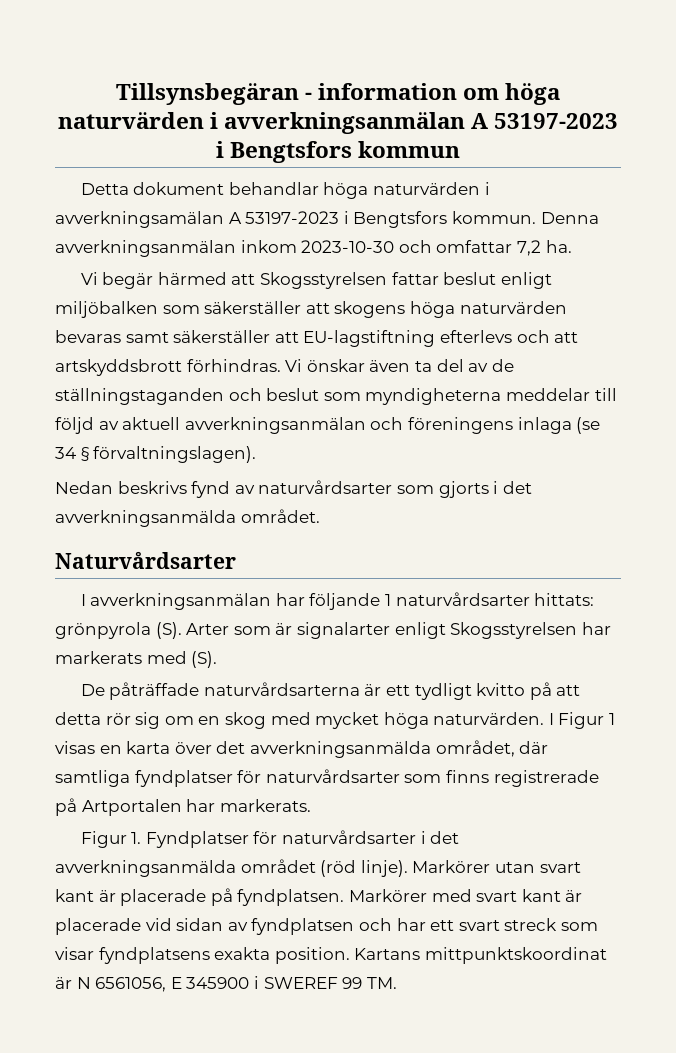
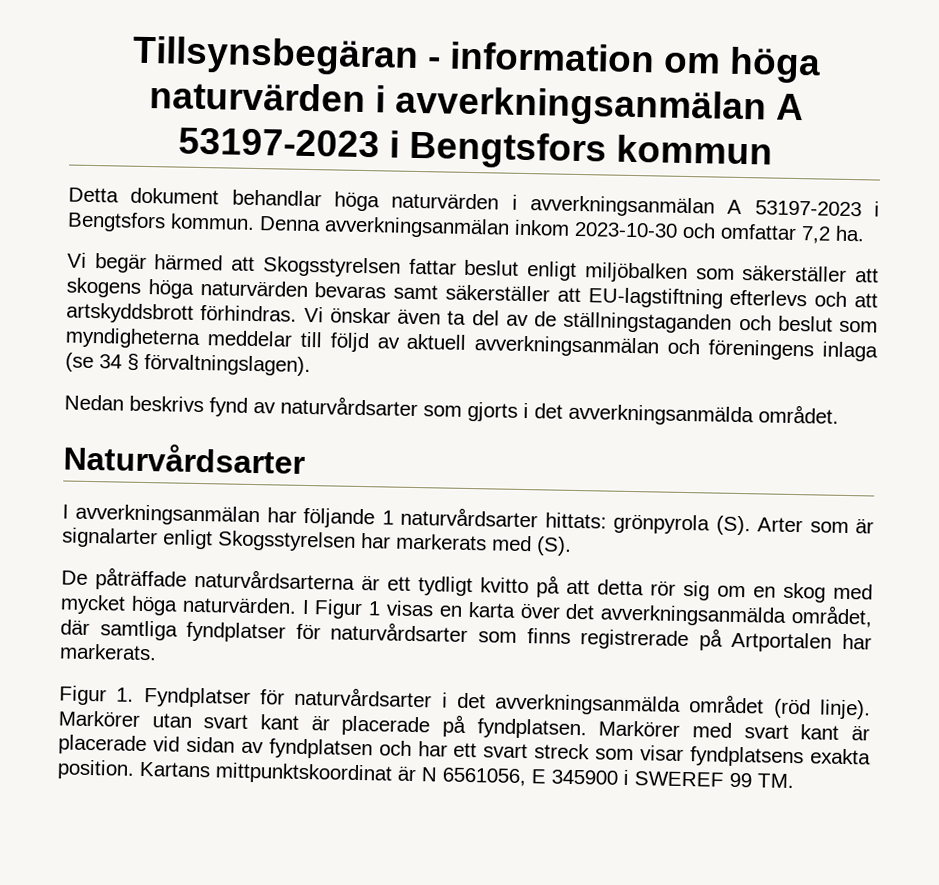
- Detta dokument behandlar höga naturvärden i avverkningsamälan A 53197-2023 i Bengtsfors kommun.
+ Detta dokument behandlar höga naturvärden i avverkningsanmälan A 53197-2023 i Bengtsfors kommun.

